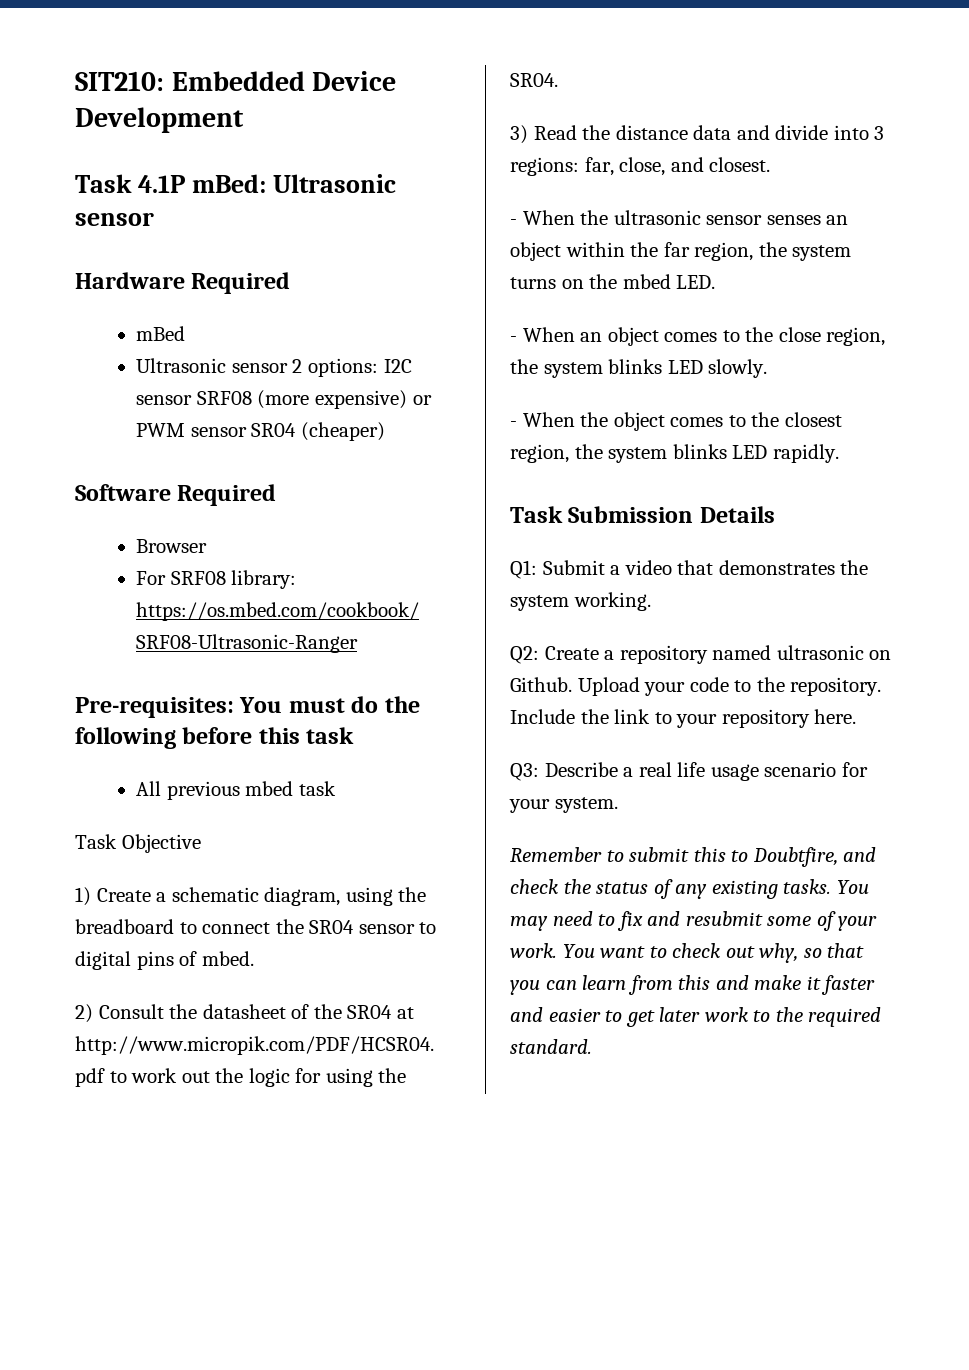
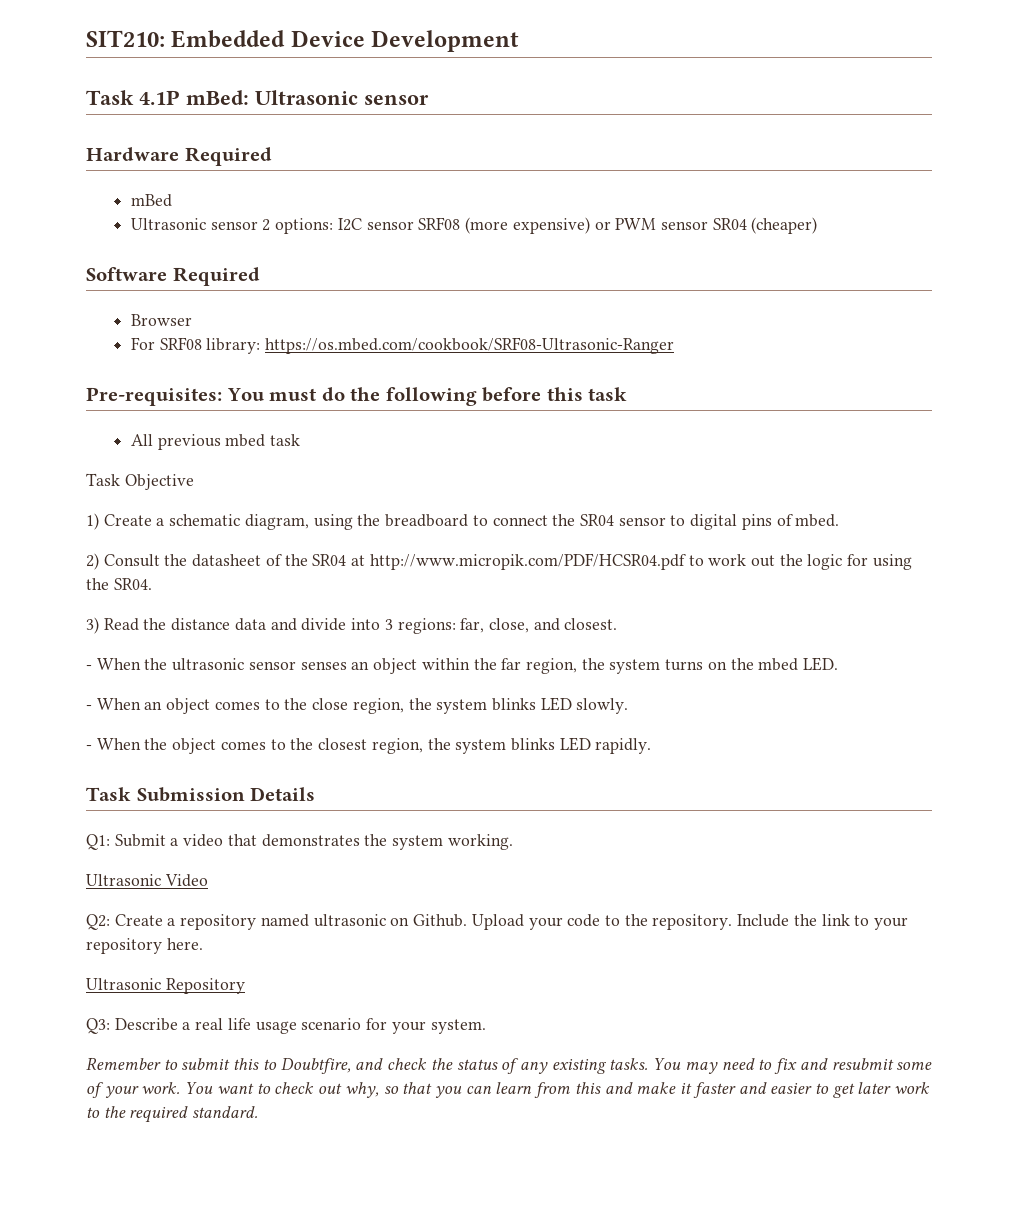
+ Ultrasonic Video
+ Ultrasonic Repository

